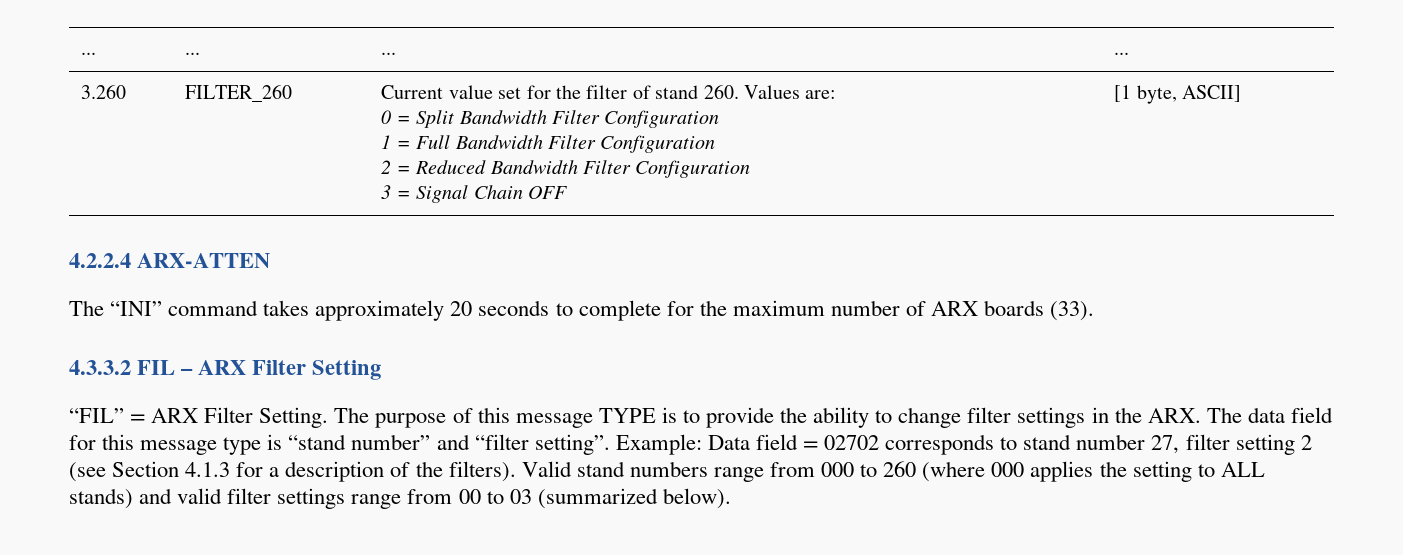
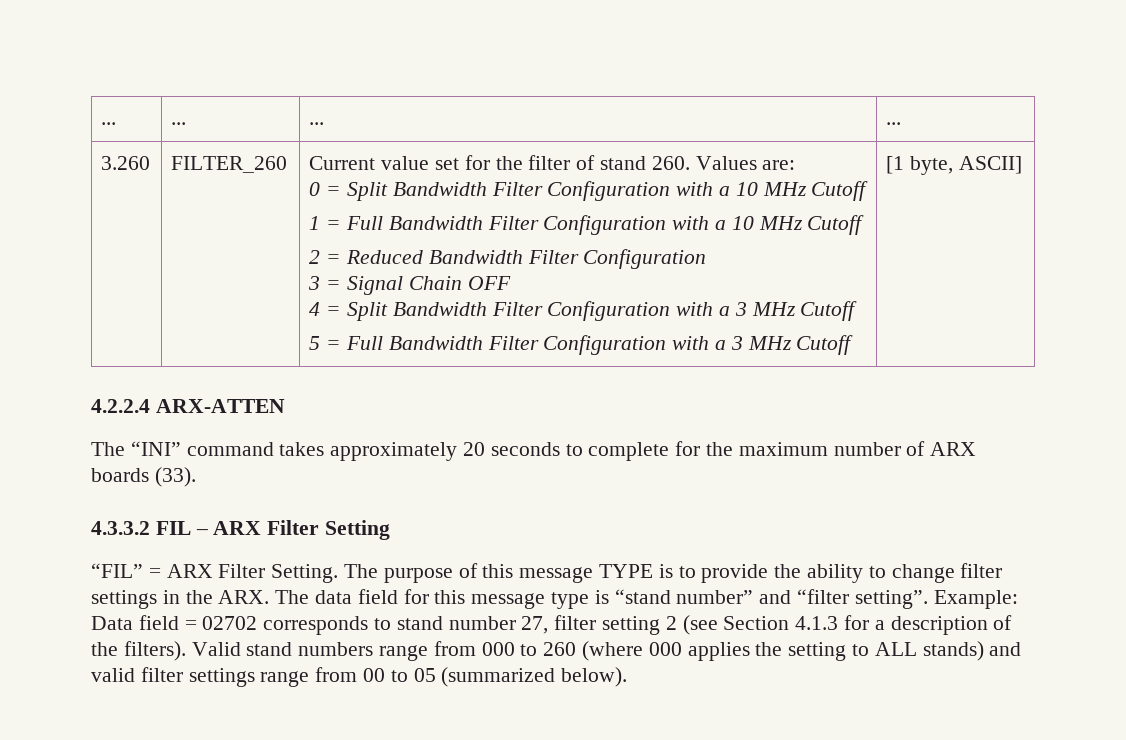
- 0 = Split Bandwidth Filter Configuration
+ 0 = Split Bandwidth Filter Configuration with a 10 MHz Cutoff
- 1 = Full Bandwidth Filter Configuration
+ 1 = Full Bandwidth Filter Configuration with a 10 MHz Cutoff
+ 4 = Split Bandwidth Filter Configuration with a 3 MHz Cutoff
+ 5 = Full Bandwidth Filter Configuration with a 3 MHz Cutoff
- Valid stand numbers range from 000 to 260 (where 000 applies the setting to ALL stands) and valid filter settings range from 00 to 03 (summarized below).
+ Valid stand numbers range from 000 to 260 (where 000 applies the setting to ALL stands) and valid filter settings range from 00 to 05 (summarized below).

